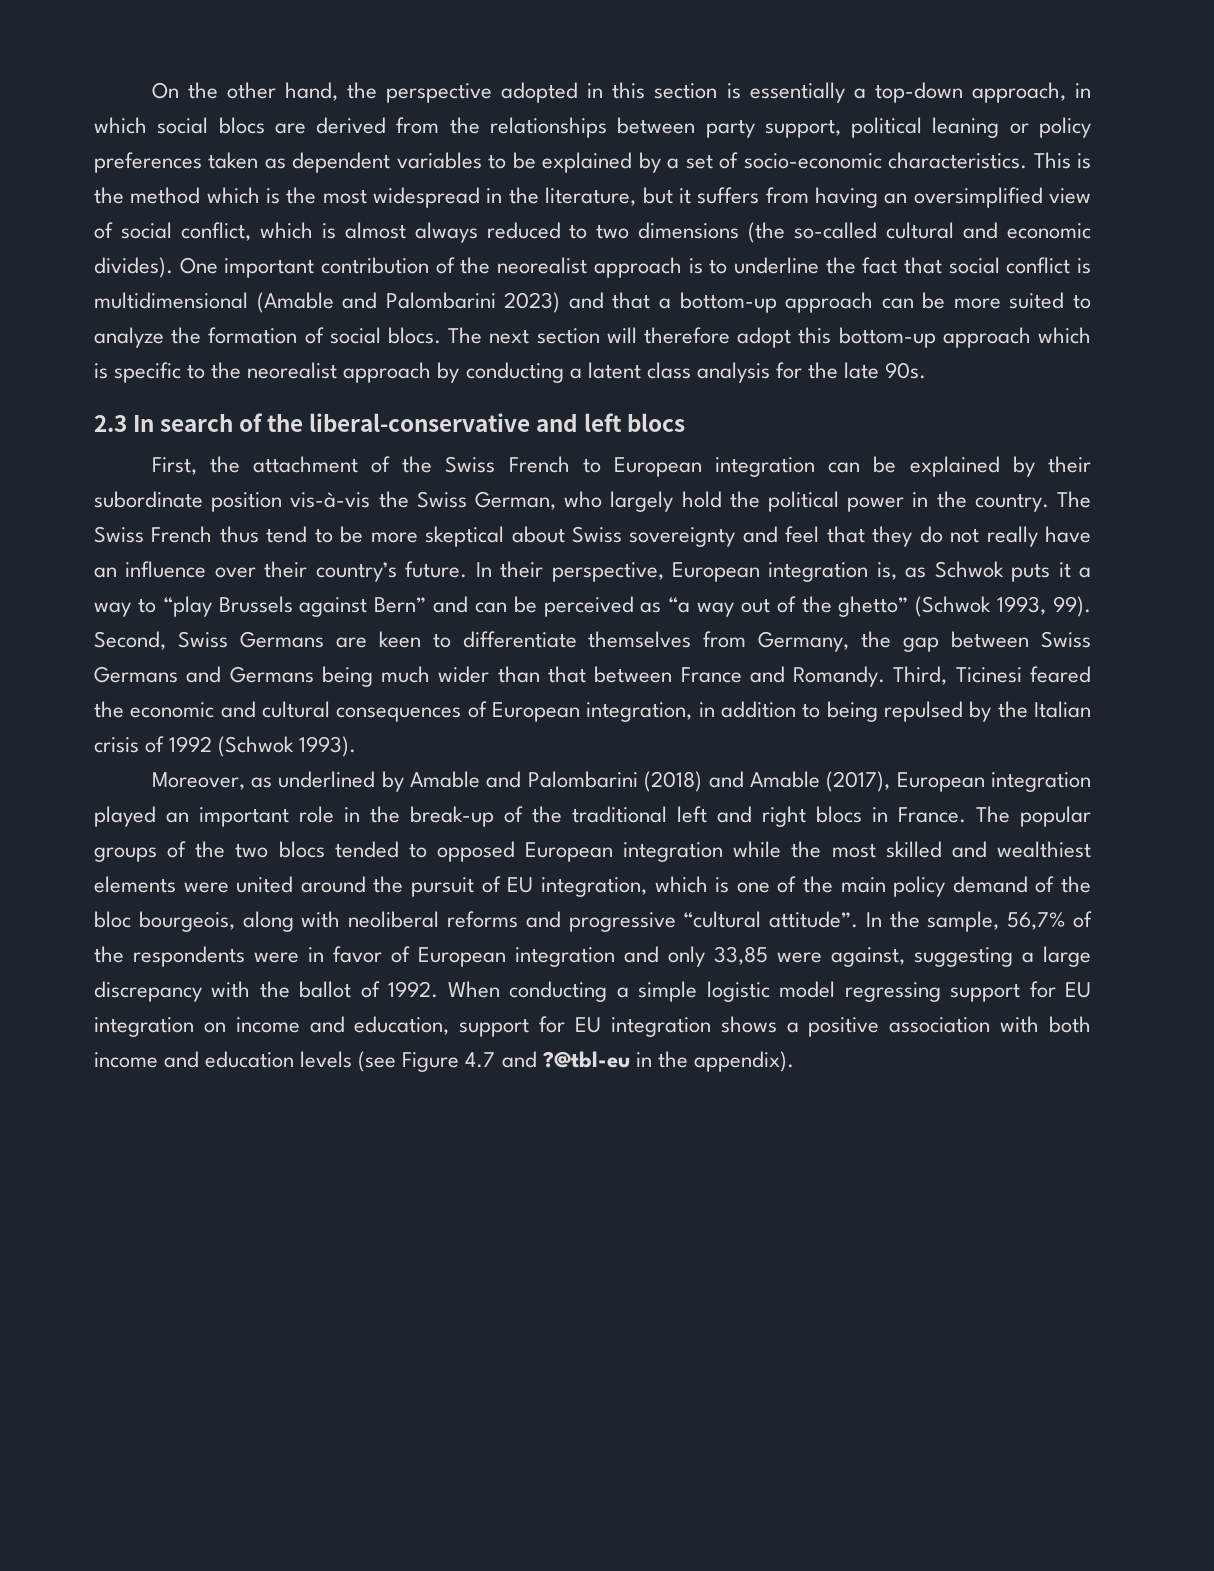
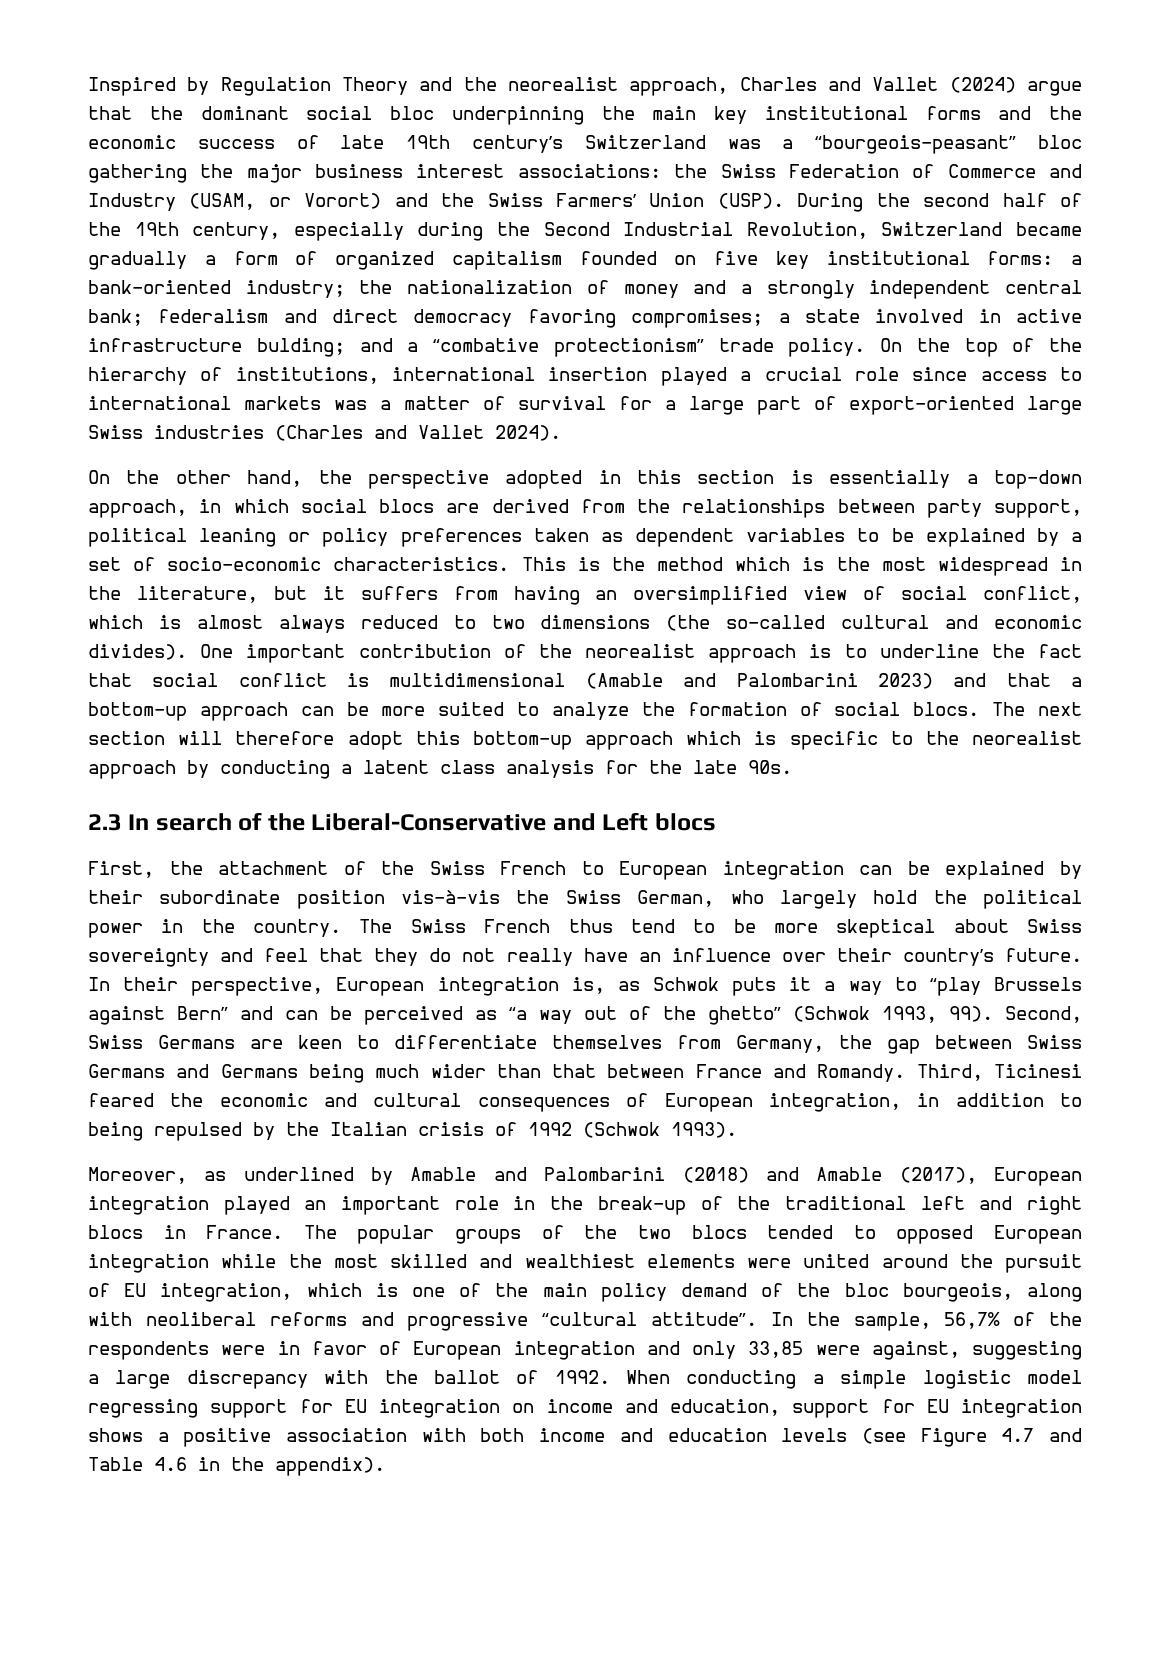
+ Inspired by Regulation Theory and the neorealist approach, Charles and Vallet (2024) argue that the dominant social bloc underpinning the main key institutional forms and the economic success of late 19th century’s Switzerland was a “bourgeois-peasant” bloc gathering the major business interest associations: the Swiss Federation of Commerce and Industry (USAM, or Vorort) and the Swiss Farmers’ Union (USP). During the second half of the 19th century, especially during the Second Industrial Revolution, Switzerland became gradually a form of organized capitalism founded on five key institutional forms: a bank-oriented industry; the nationalization of money and a strongly independent central bank; federalism and direct democracy favoring compromises; a state involved in active infrastructure bulding; and a “combative protectionism” trade policy. On the top of the hierarchy of institutions, international insertion played a crucial role since access to international markets was a matter of survival for a large part of export-oriented large Swiss industries (Charles and Vallet 2024).
- 2.3 In search of the liberal-conservative and left blocs
+ 2.3 In search of the Liberal-Conservative and Left blocs
- When conducting a simple logistic model regressing support for EU integration on income and education, support for EU integration shows a positive association with both income and education levels (see Figure 4.7 and ?@tbl-eu in the appendix).
+ When conducting a simple logistic model regressing support for EU integration on income and education, support for EU integration shows a positive association with both income and education levels (see Figure 4.7 and Table 4.6 in the appendix).

